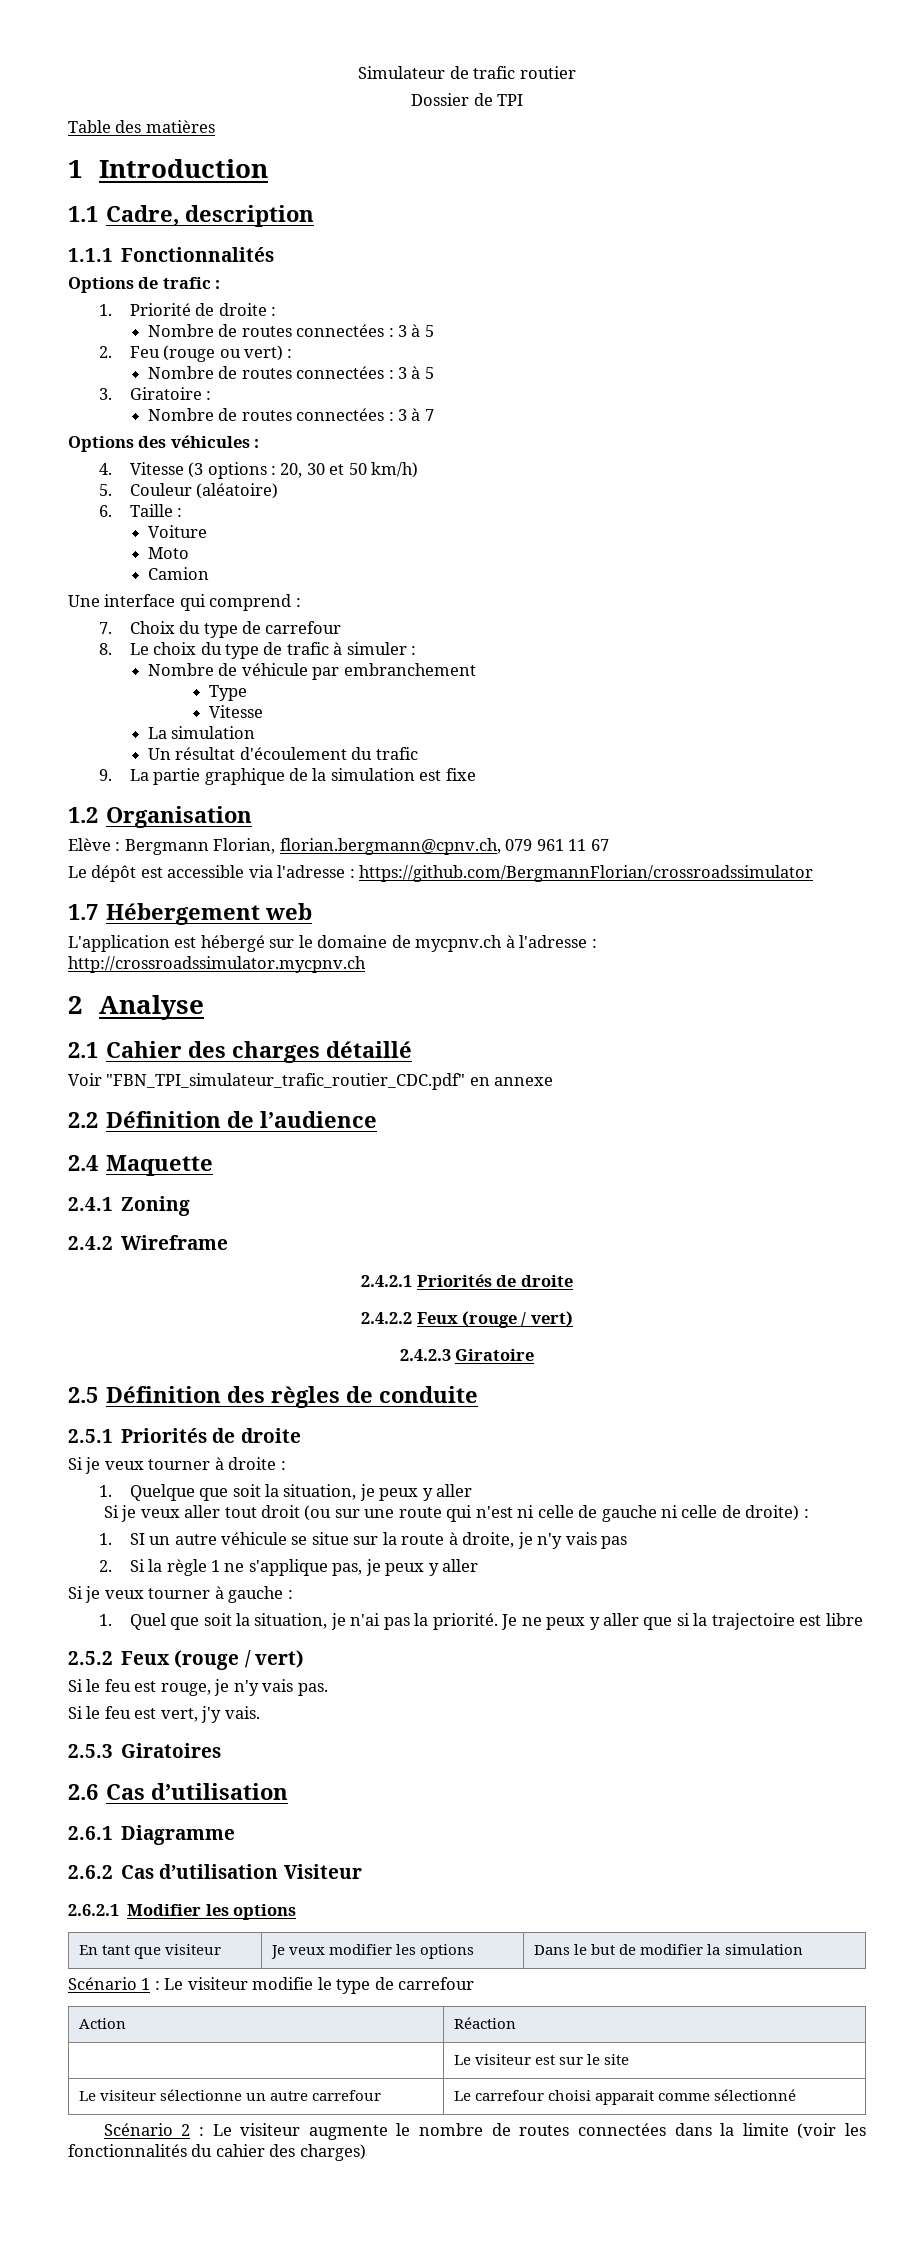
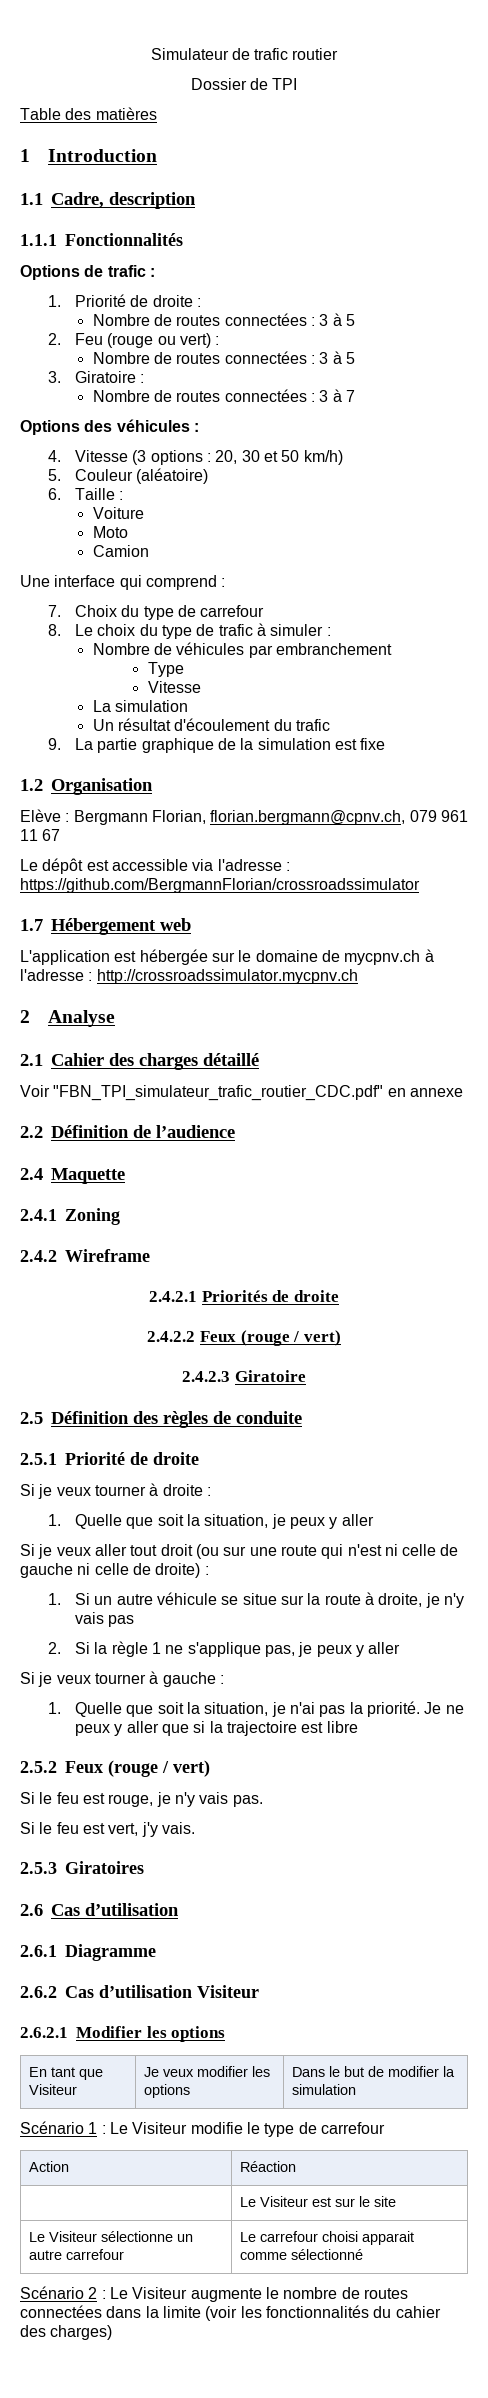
- Nombre de véhicule par embranchement
+ Nombre de véhicules par embranchement
- L'application est hébergé sur le domaine de mycpnv.ch à l'adresse : http://crossroadssimulator.mycpnv.ch
+ L'application est hébergée sur le domaine de mycpnv.ch à l'adresse : http://crossroadssimulator.mycpnv.ch
- 2.5.1 Priorités de droite
+ 2.5.1 Priorité de droite
- 1. Quelque que soit la situation, je peux y aller
+ 1. Quelle que soit la situation, je peux y aller
- 1. SI un autre véhicule se situe sur la route à droite, je n'y vais pas
+ 1. Si un autre véhicule se situe sur la route à droite, je n'y vais pas
- 1. Quel que soit la situation, je n'ai pas la priorité.
+ 1. Quelle que soit la situation, je n'ai pas la priorité.
- En tant que visiteur | Je veux modifier les options | Dans le but de modifier la simulation
+ En tant que Visiteur | Je veux modifier les options | Dans le but de modifier la simulation
- Scénario 1 : Le visiteur modifie le type de carrefour
+ Scénario 1 : Le Visiteur modifie le type de carrefour
- | Le visiteur est sur le site
+ | Le Visiteur est sur le site
- Le visiteur sélectionne un autre carrefour | Le carrefour choisi apparait comme sélectionné
+ Le Visiteur sélectionne un autre carrefour | Le carrefour choisi apparait comme sélectionné
- Scénario 2 : Le visiteur augmente le nombre de routes connectées dans la limite (voir les fonctionnalités du cahier des charges)
+ Scénario 2 : Le Visiteur augmente le nombre de routes connectées dans la limite (voir les fonctionnalités du cahier des charges)

